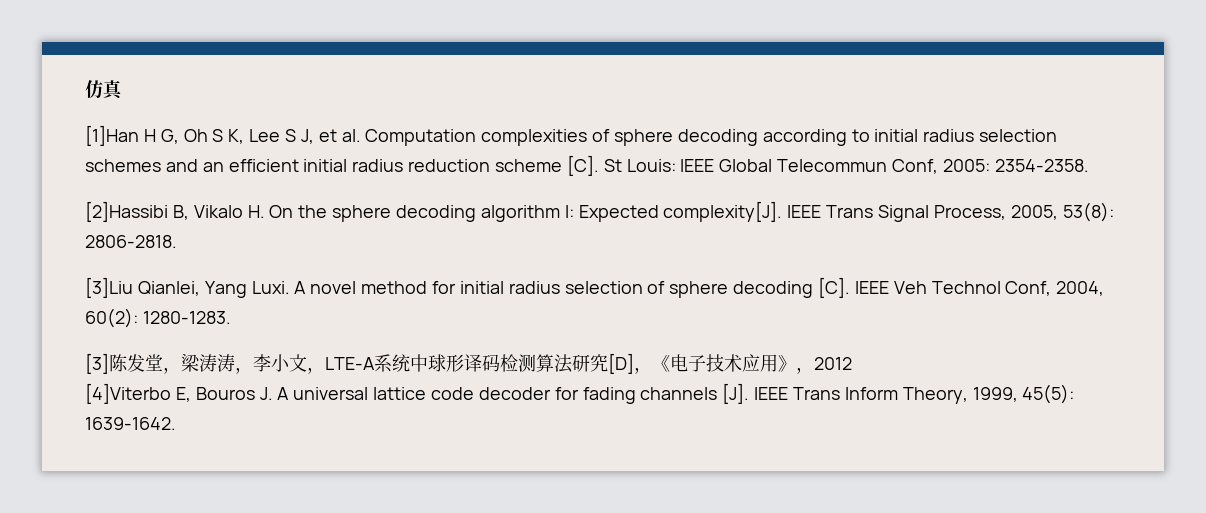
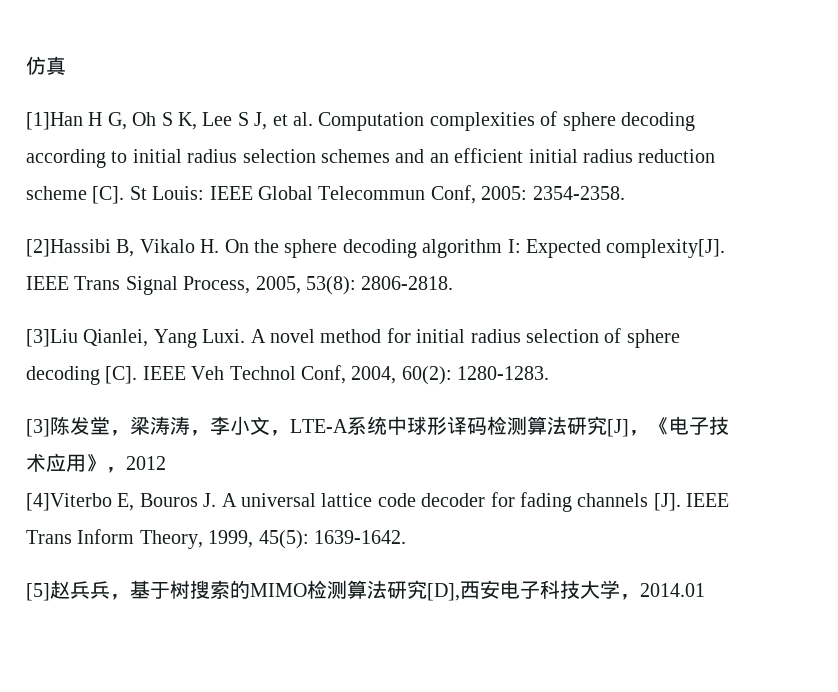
- [3]陈发堂，梁涛涛，李小文，LTE-A系统中球形译码检测算法研究[D]，《电子技术应用》，2012
+ [3]陈发堂，梁涛涛，李小文，LTE-A系统中球形译码检测算法研究[J]，《电子技术应用》，2012
+ [5]赵兵兵，基于树搜索的MIMO检测算法研究[D],西安电子科技大学，2014.01

